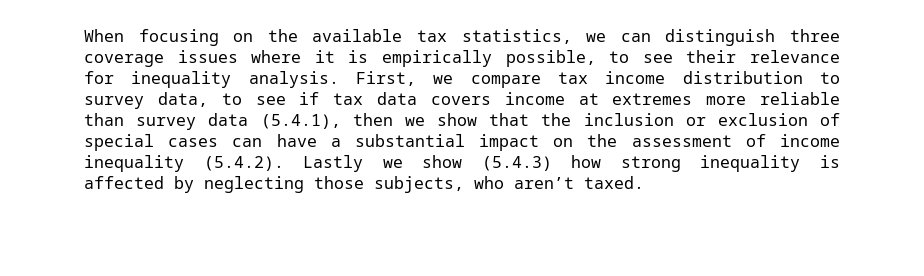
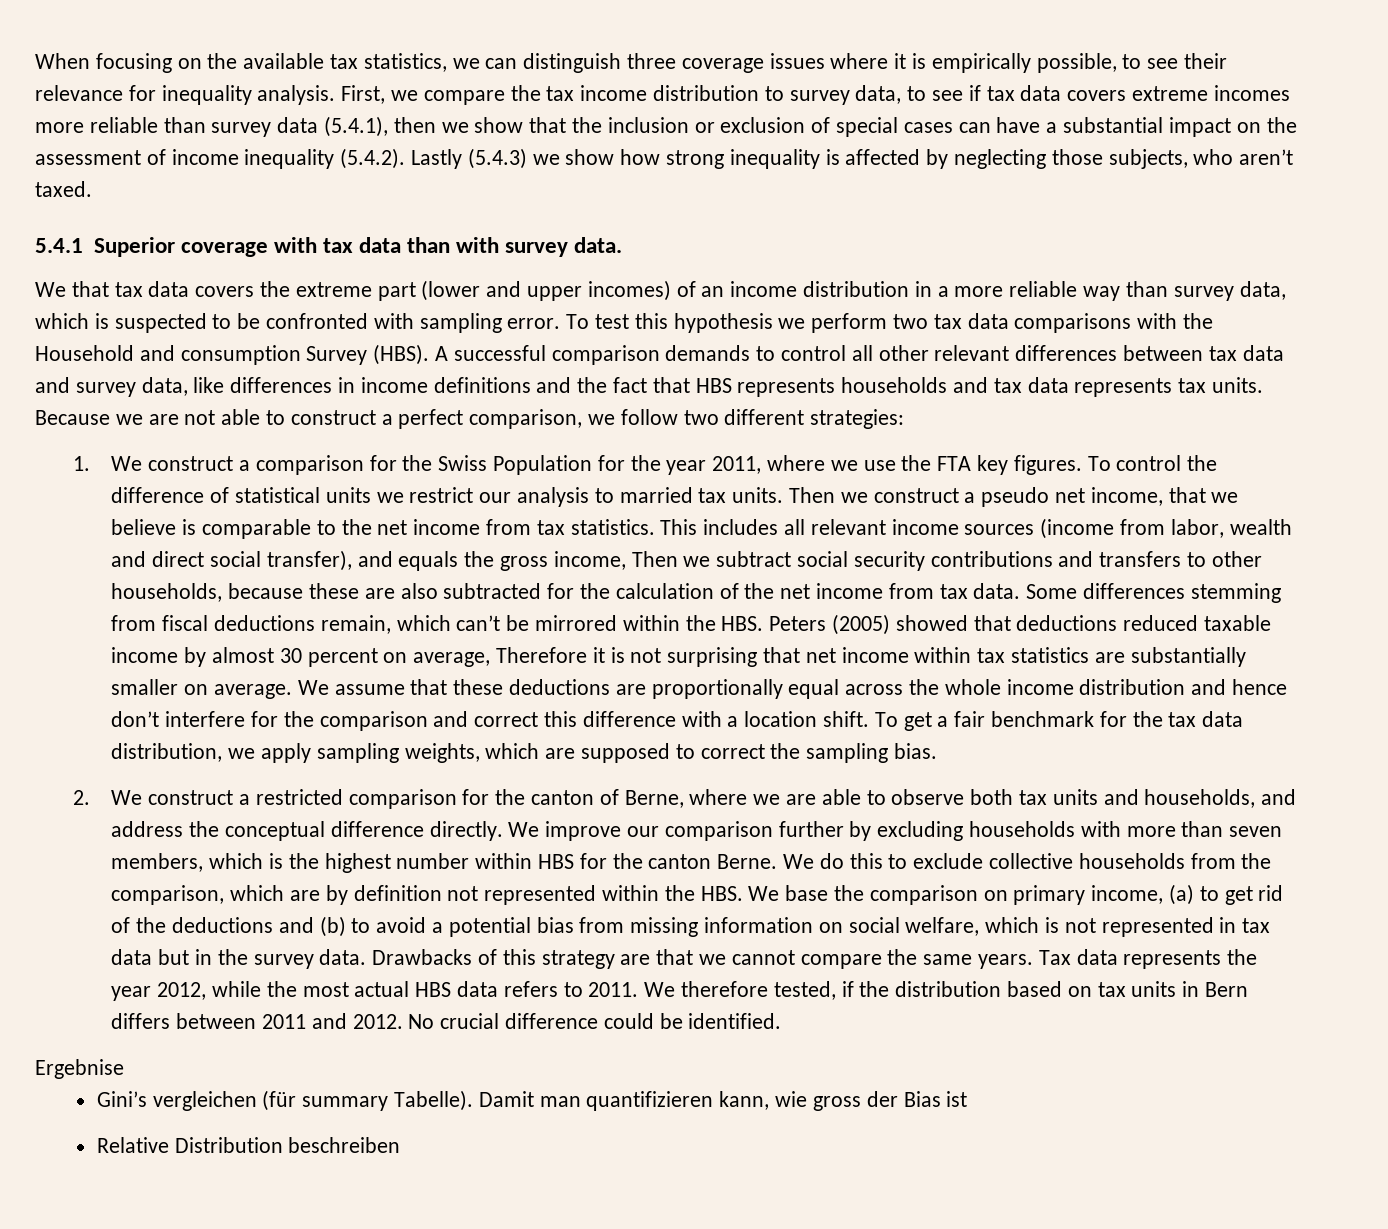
- First, we compare tax income distribution to survey data, to see if tax data covers income at extremes more reliable than survey data (5.4.1), then we show that the inclusion or exclusion of special cases can have a substantial impact on the assessment of income inequality (5.4.2). Lastly we show (5.4.3) how strong inequality is affected by neglecting those subjects, who aren’t taxed.
+ First, we compare the tax income distribution to survey data, to see if tax data covers extreme incomes more reliable than survey data (5.4.1), then we show that the inclusion or exclusion of special cases can have a substantial impact on the assessment of income inequality (5.4.2). Lastly (5.4.3) we show how strong inequality is affected by neglecting those subjects, who aren’t taxed.
+ 5.4.1 Superior coverage with tax data than with survey data.
+ We that tax data covers the extreme part (lower and upper incomes) of an income distribution in a more reliable way than survey data, which is suspected to be confronted with sampling error. To test this hypothesis we perform two tax data comparisons with the Household and consumption Survey (HBS). A successful comparison demands to control all other relevant differences between tax data and survey data, like differences in income definitions and the fact that HBS represents households and tax data represents tax units. Because we are not able to construct a perfect comparison, we follow two different strategies:
+ 1. We construct a comparison for the Swiss Population for the year 2011, where we use the FTA key figures. To control the difference of statistical units we restrict our analysis to married tax units. Then we construct a pseudo net income, that we believe is comparable to the net income from tax statistics. This includes all relevant income sources (income from labor, wealth and direct social transfer), and equals the gross income, Then we subtract social security contributions and transfers to other households, because these are also subtracted for the calculation of the net income from tax data. Some differences stemming from fiscal deductions remain, which can’t be mirrored within the HBS. Peters (2005) showed that deductions reduced taxable income by almost 30 percent on average, Therefore it is not surprising that net income within tax statistics are substantially smaller on average. We assume that these deductions are proportionally equal across the whole income distribution and hence don’t interfere for the comparison and correct this difference with a location shift. To get a fair benchmark for the tax data distribution, we apply sampling weights, which are supposed to correct the sampling bias.
+ 2. We construct a restricted comparison for the canton of Berne, where we are able to observe both tax units and households, and address the conceptual difference directly. We improve our comparison further by excluding households with more than seven members, which is the highest number within HBS for the canton Berne. We do this to exclude collective households from the comparison, which are by definition not represented within the HBS. We base the comparison on primary income, (a) to get rid of the deductions and (b) to avoid a potential bias from missing information on social welfare, which is not represented in tax data but in the survey data. Drawbacks of this strategy are that we cannot compare the same years. Tax data represents the year 2012, while the most actual HBS data refers to 2011. We therefore tested, if the distribution based on tax units in Bern differs between 2011 and 2012. No crucial difference could be identified.
+ Ergebnise
+ Gini’s vergleichen (für summary Tabelle). Damit man quantifizieren kann, wie gross der Bias ist
+ Relative Distribution beschreiben

